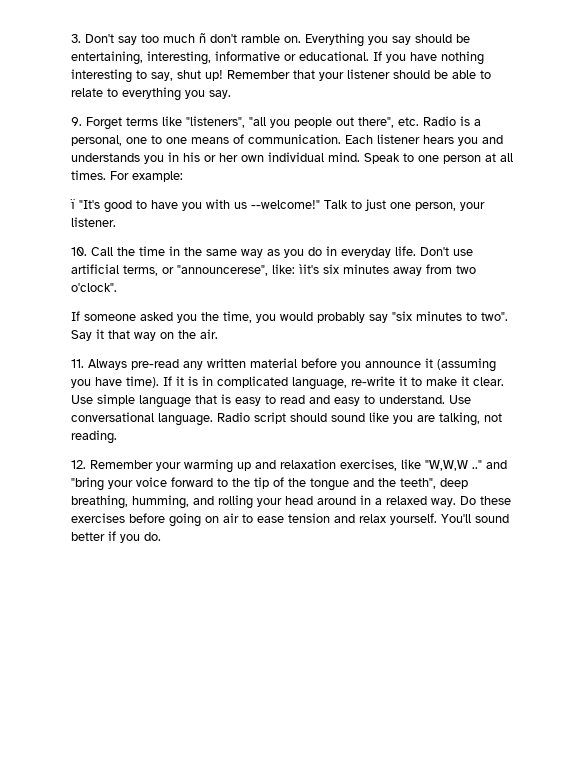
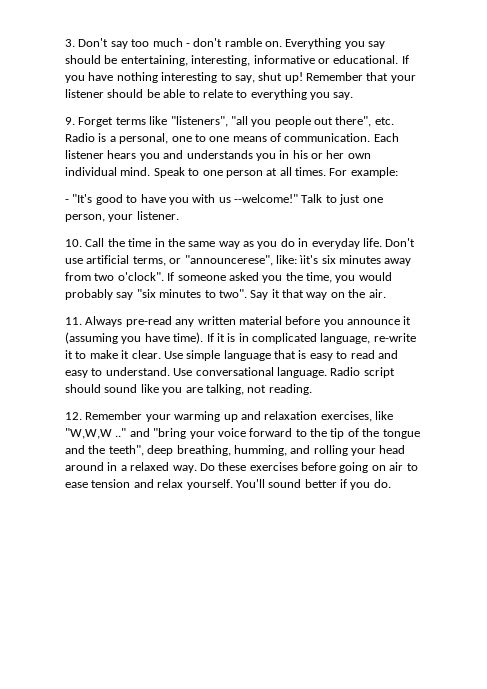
- 3. Don't say too much ñ don't ramble on.
+ 3. Don't say too much - don't ramble on.
- ï "It's good to have you with us --welcome!"
+ - "It's good to have you with us --welcome!"
- Don't use artificial terms, or "announcerese", like: ìit's six minutes away from two o'clock".
- If someone asked you the time, you would probably say "six minutes to two".
+ Don't use artificial terms, or "announcerese", like: ìit's six minutes away from two o'clock". If someone asked you the time, you would probably say "six minutes to two".

